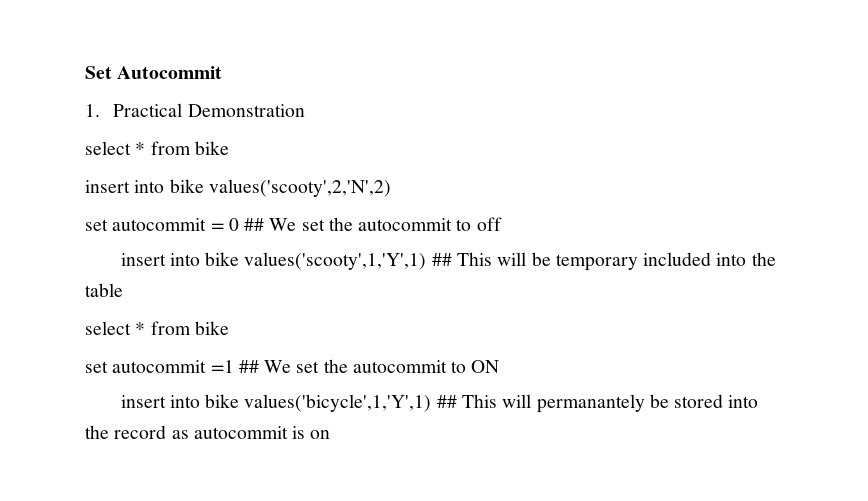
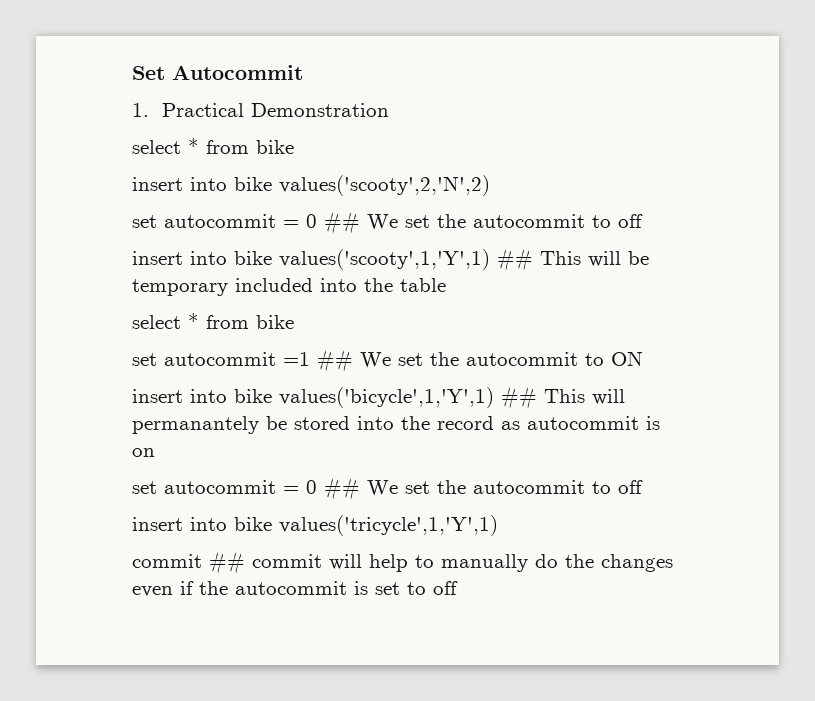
  insert into bike values('bicycle',1,'Y',1) ## This will permanantely be stored into the record as autocommit is on
+ set autocommit = 0 ## We set the autocommit to off
+ insert into bike values('tricycle',1,'Y',1)
+ commit ## commit will help to manually do the changes even if the autocommit is set to off

